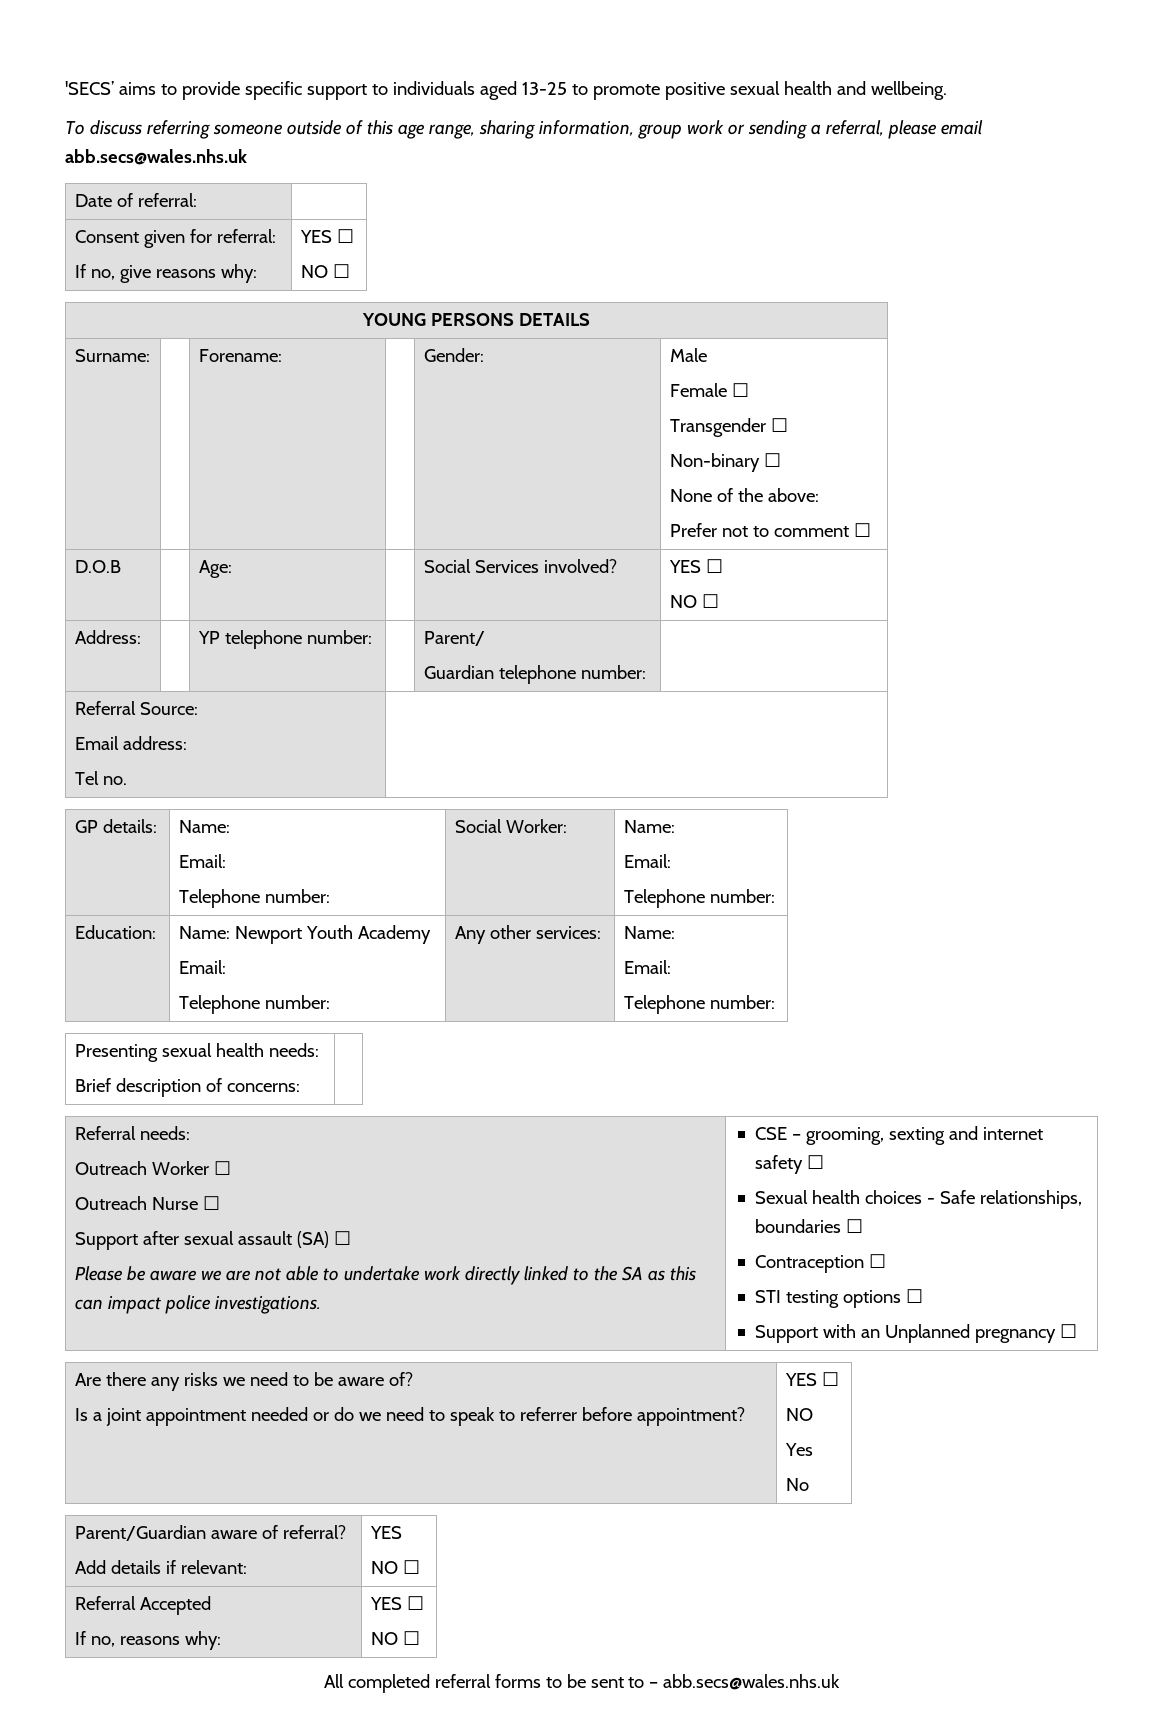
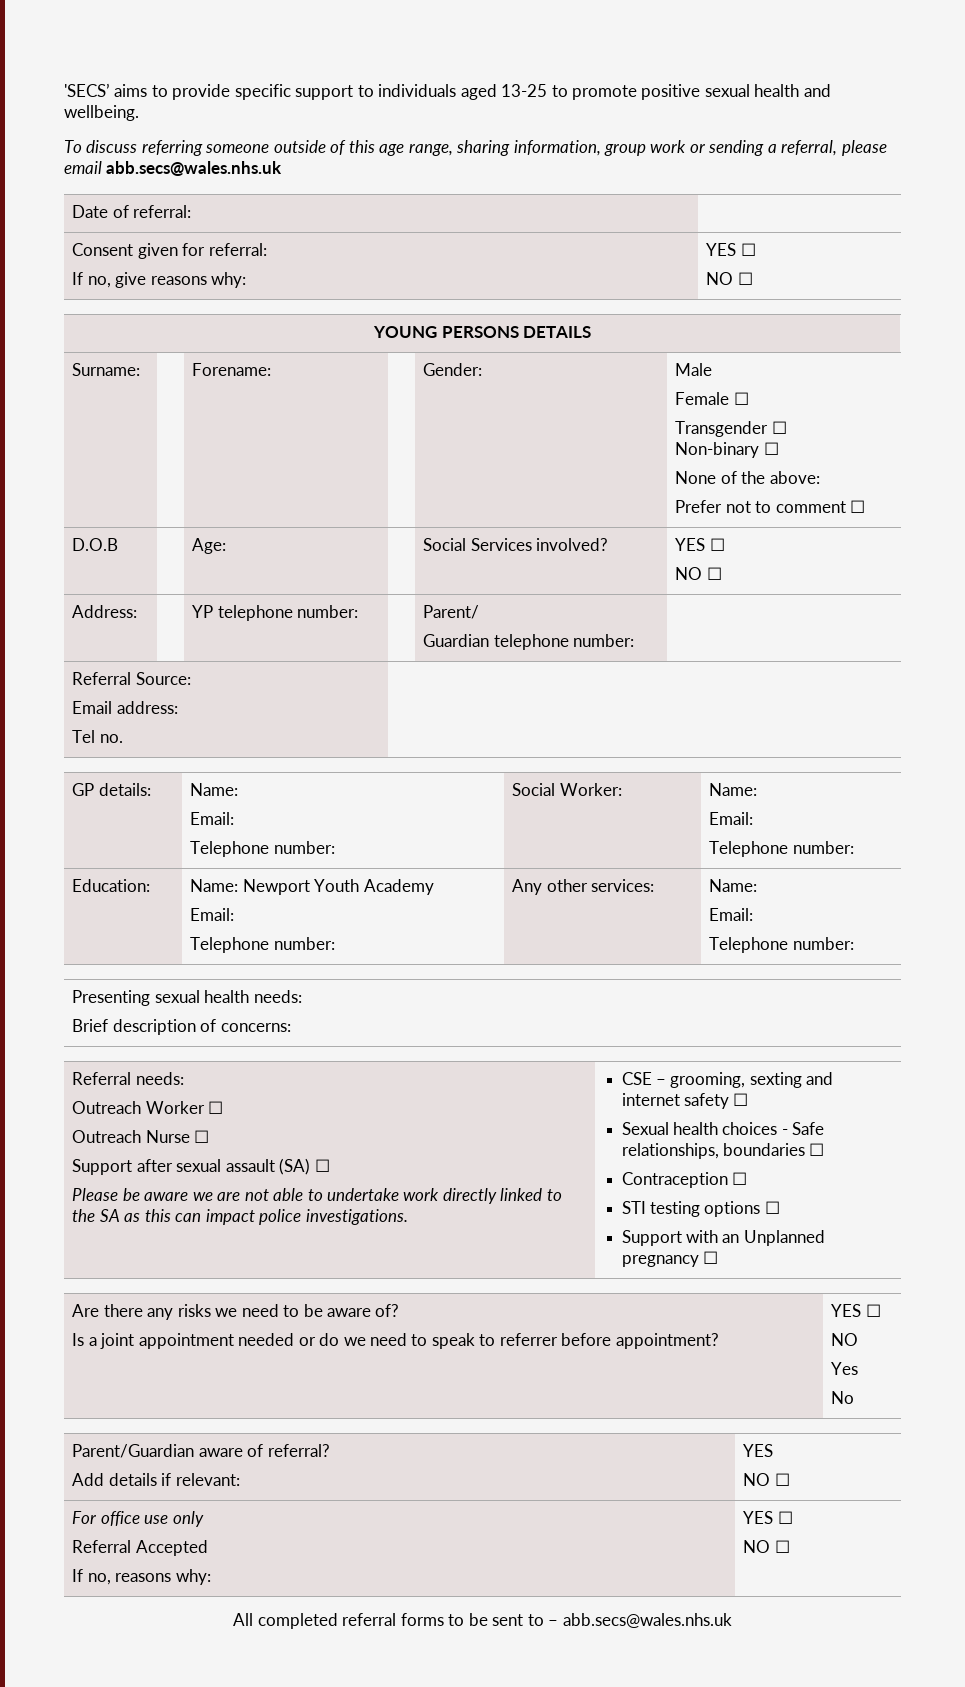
+ For office use only

